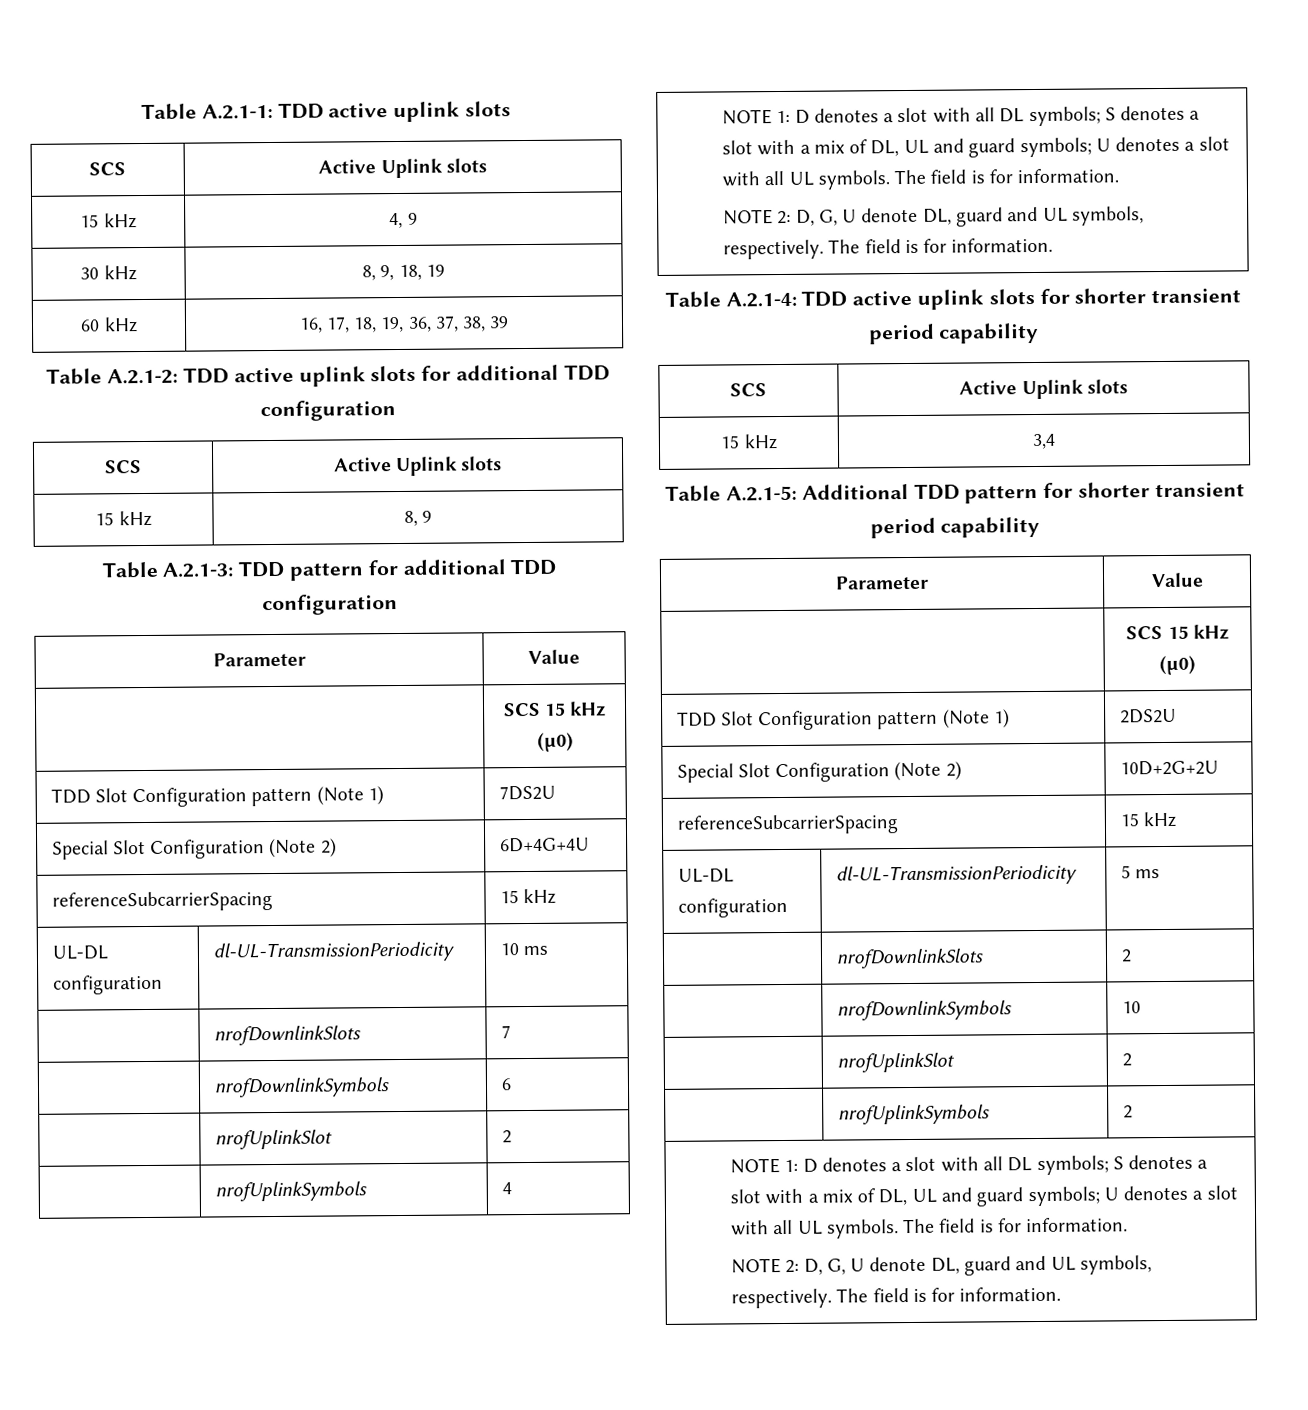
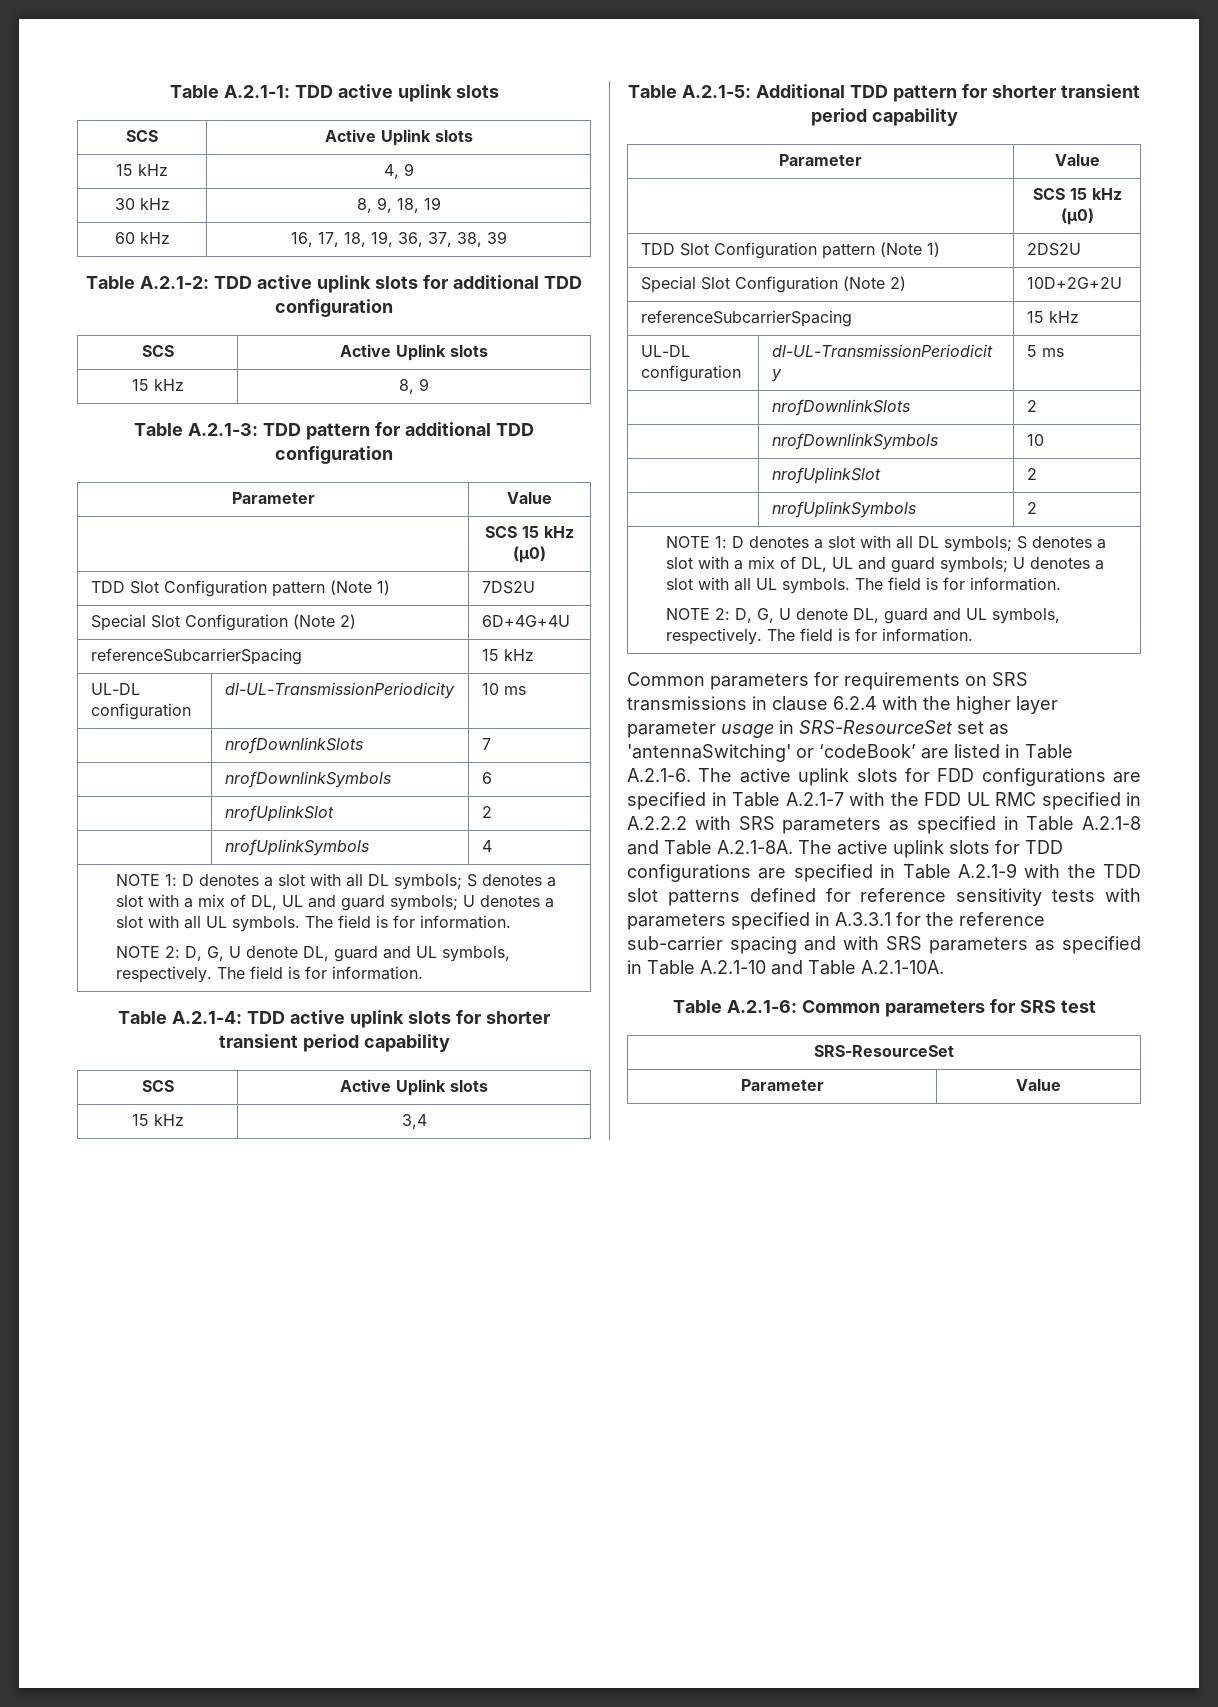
+ Common parameters for requirements on SRS transmissions in clause 6.2.4 with the higher layer parameter usage in SRS-ResourceSet set as 'antennaSwitching' or ‘codeBook’ are listed in Table A.2.1-6. The active uplink slots for FDD configurations are specified in Table A.2.1-7 with the FDD UL RMC specified in A.2.2.2 with SRS parameters as specified in Table A.2.1-8 and Table A.2.1-8A. The active uplink slots for TDD configurations are specified in Table A.2.1-9 with the TDD slot patterns defined for reference sensitivity tests with parameters specified in A.3.3.1 for the reference sub-carrier spacing and with SRS parameters as specified in Table A.2.1-10 and Table A.2.1-10A.
+ Table A.2.1-6: Common parameters for SRS test
+ SRS-ResourceSet
+ Parameter | Value

